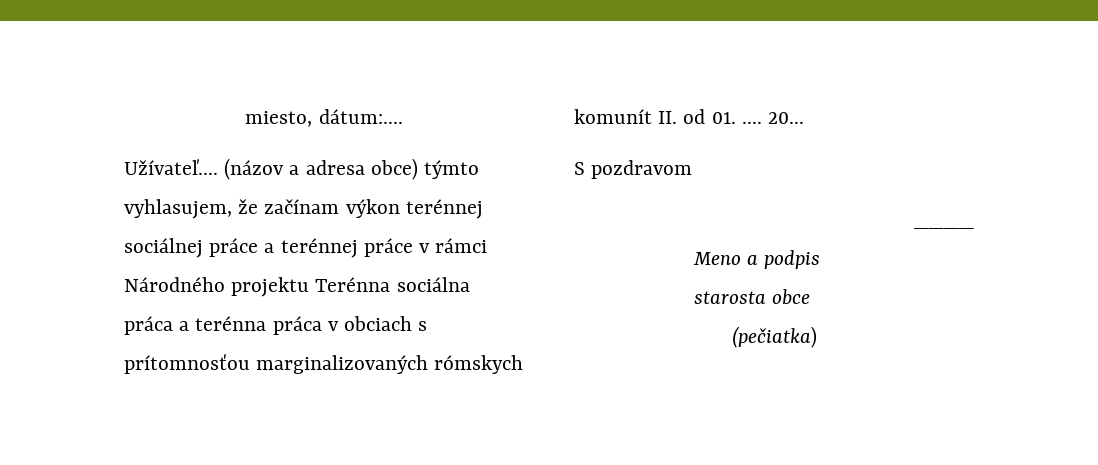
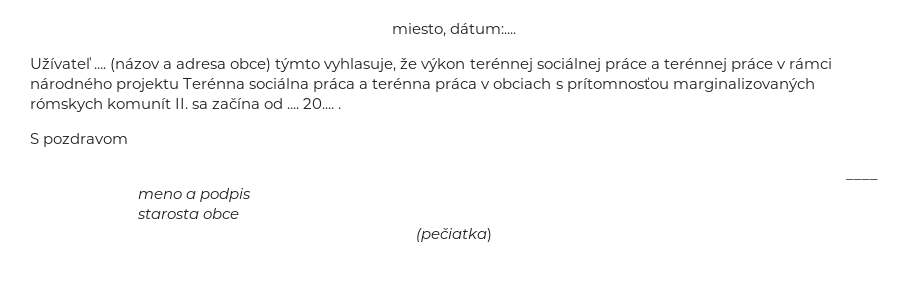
- Užívateľ....
+ Užívateľ ....
- (názov a adresa obce) týmto vyhlasujem, že začínam výkon terénnej sociálnej práce a terénnej práce v rámci Národného projektu Terénna sociálna práca a terénna práca v obciach s prítomnosťou marginalizovaných rómskych komunít II. od 01. .... 20...
+ (názov a adresa obce) týmto vyhlasuje, že výkon terénnej sociálnej práce a terénnej práce v rámci národného projektu Terénna sociálna práca a terénna práca v obciach s prítomnosťou marginalizovaných rómskych komunít II. sa začína od .... 20.... .
- Meno a podpis
+ meno a podpis

